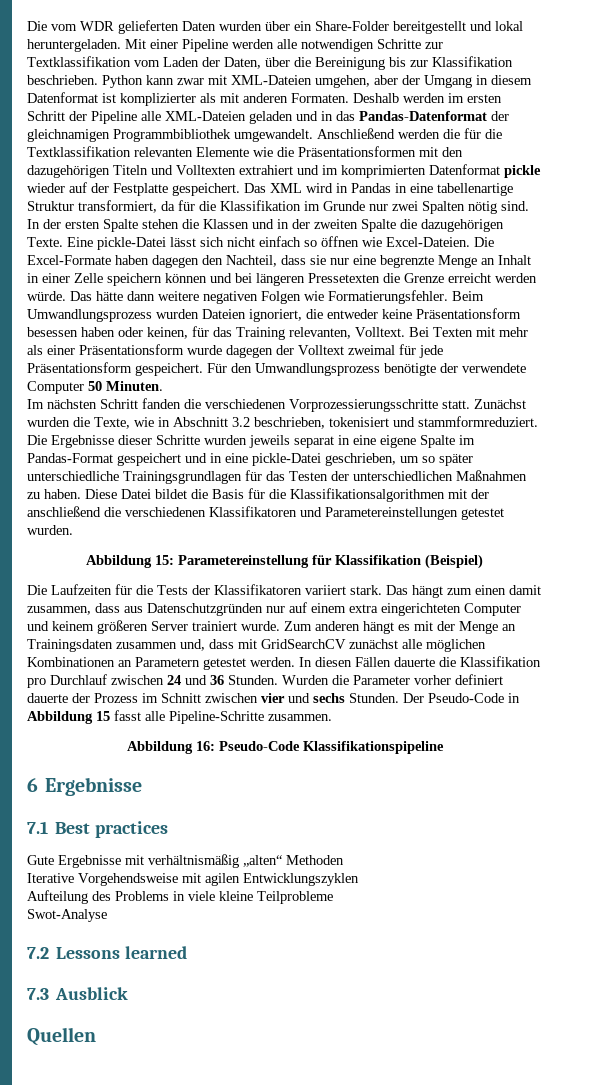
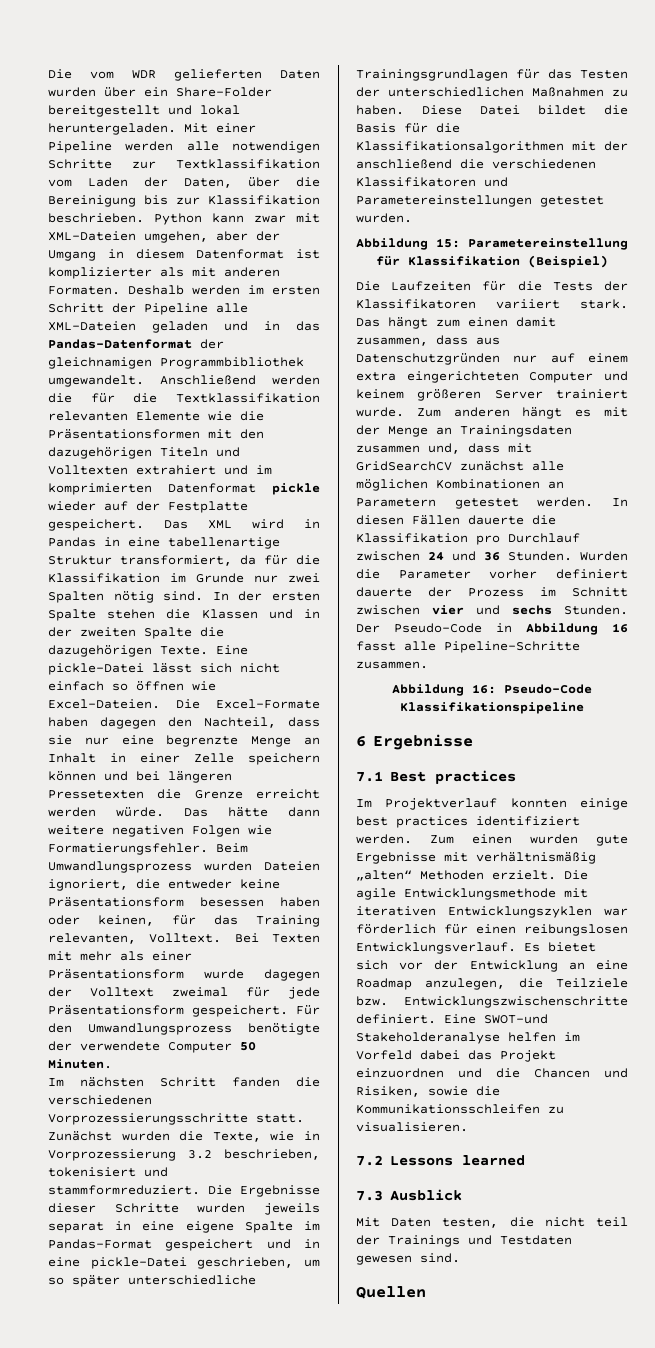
- Zunächst wurden die Texte, wie in Abschnitt 3.2 beschrieben, tokenisiert und stammformreduziert.
+ Zunächst wurden die Texte, wie in Vorprozessierung 3.2 beschrieben, tokenisiert und stammformreduziert.
- Der Pseudo-Code in Abbildung 15 fasst alle Pipeline-Schritte zusammen.
+ Der Pseudo-Code in Abbildung 16 fasst alle Pipeline-Schritte zusammen.
- Gute Ergebnisse mit verhältnismäßig „alten“ Methoden
- Iterative Vorgehendsweise mit agilen Entwicklungszyklen
- Aufteilung des Problems in viele kleine Teilprobleme
- Swot-Analyse
+ Im Projektverlauf konnten einige best practices identifiziert werden. Zum einen wurden gute Ergebnisse mit verhältnismäßig „alten“ Methoden erzielt. Die agile Entwicklungsmethode mit iterativen Entwicklungszyklen war förderlich für einen reibungslosen Entwicklungsverlauf. Es bietet sich vor der Entwicklung an eine Roadmap anzulegen, die Teilziele bzw. Entwicklungszwischenschritte definiert. Eine SWOT-und Stakeholderanalyse helfen im Vorfeld dabei das Projekt einzuordnen und die Chancen und Risiken, sowie die Kommunikationsschleifen zu visualisieren.
+ Mit Daten testen, die nicht teil der Trainings und Testdaten gewesen sind.

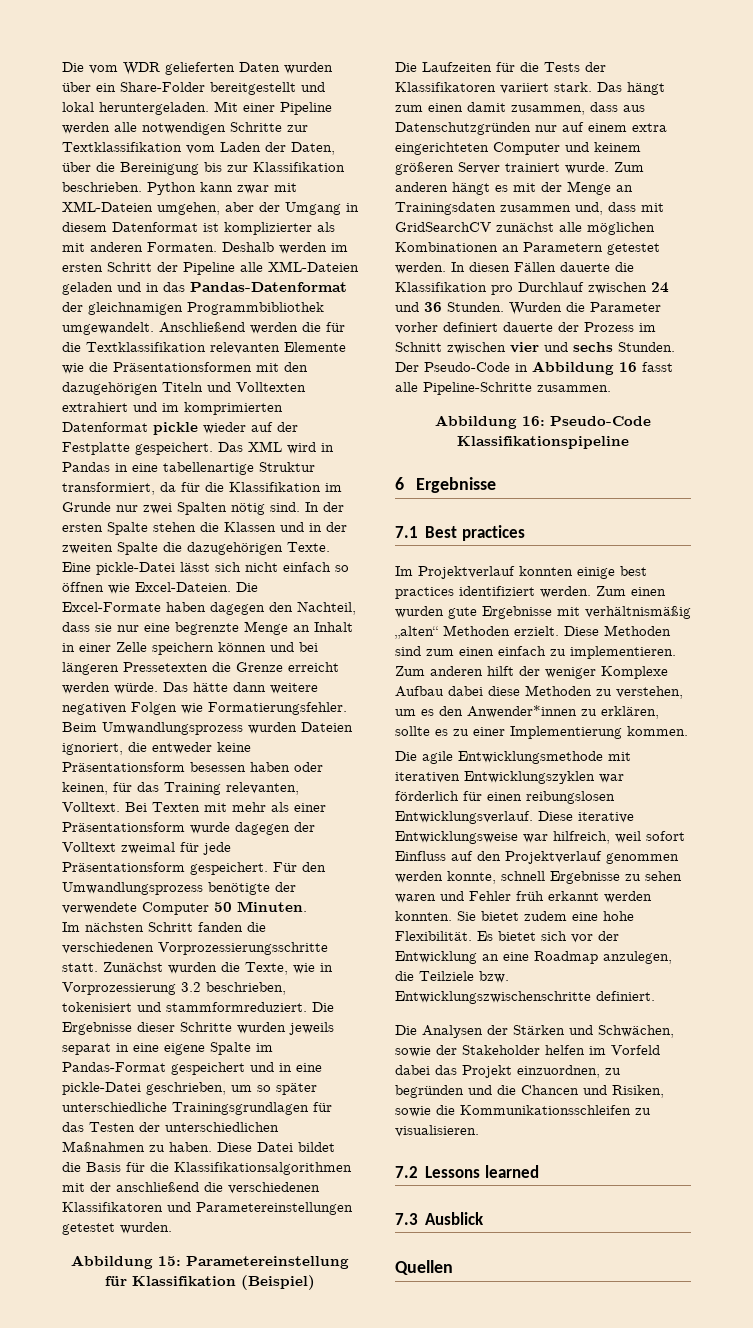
- Zum einen wurden gute Ergebnisse mit verhältnismäßig „alten“ Methoden erzielt. Die agile Entwicklungsmethode mit iterativen Entwicklungszyklen war förderlich für einen reibungslosen Entwicklungsverlauf.
+ Zum einen wurden gute Ergebnisse mit verhältnismäßig „alten“ Methoden erzielt. Diese Methoden sind zum einen einfach zu implementieren. Zum anderen hilft der weniger Komplexe Aufbau dabei diese Methoden zu verstehen, um es den Anwender*innen zu erklären, sollte es zu einer Implementierung kommen.
+ Die agile Entwicklungsmethode mit iterativen Entwicklungszyklen war förderlich für einen reibungslosen Entwicklungsverlauf.
+ Diese iterative Entwicklungsweise war hilfreich, weil sofort Einfluss auf den Projektverlauf genommen werden konnte, schnell Ergebnisse zu sehen waren und Fehler früh erkannt werden konnten. Sie bietet zudem eine hohe Flexibilität.
- Es bietet sich vor der Entwicklung an eine Roadmap anzulegen, die Teilziele bzw. Entwicklungszwischenschritte definiert. Eine SWOT-und Stakeholderanalyse helfen im Vorfeld dabei das Projekt einzuordnen und die Chancen und Risiken, sowie die Kommunikationsschleifen zu visualisieren.
+ Es bietet sich vor der Entwicklung an eine Roadmap anzulegen, die Teilziele bzw. Entwicklungszwischenschritte definiert.
+ Die Analysen der Stärken und Schwächen, sowie der Stakeholder helfen im Vorfeld dabei das Projekt einzuordnen, zu begründen und die Chancen und Risiken, sowie die Kommunikationsschleifen zu visualisieren.
- Mit Daten testen, die nicht teil der Trainings und Testdaten gewesen sind.

